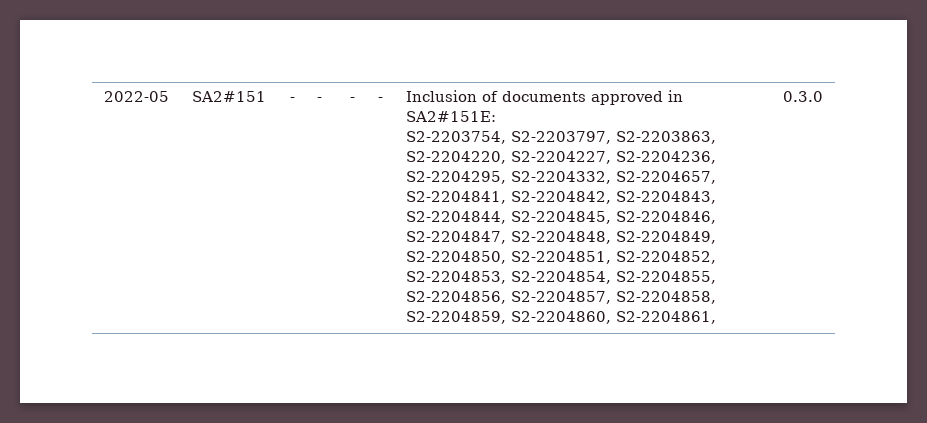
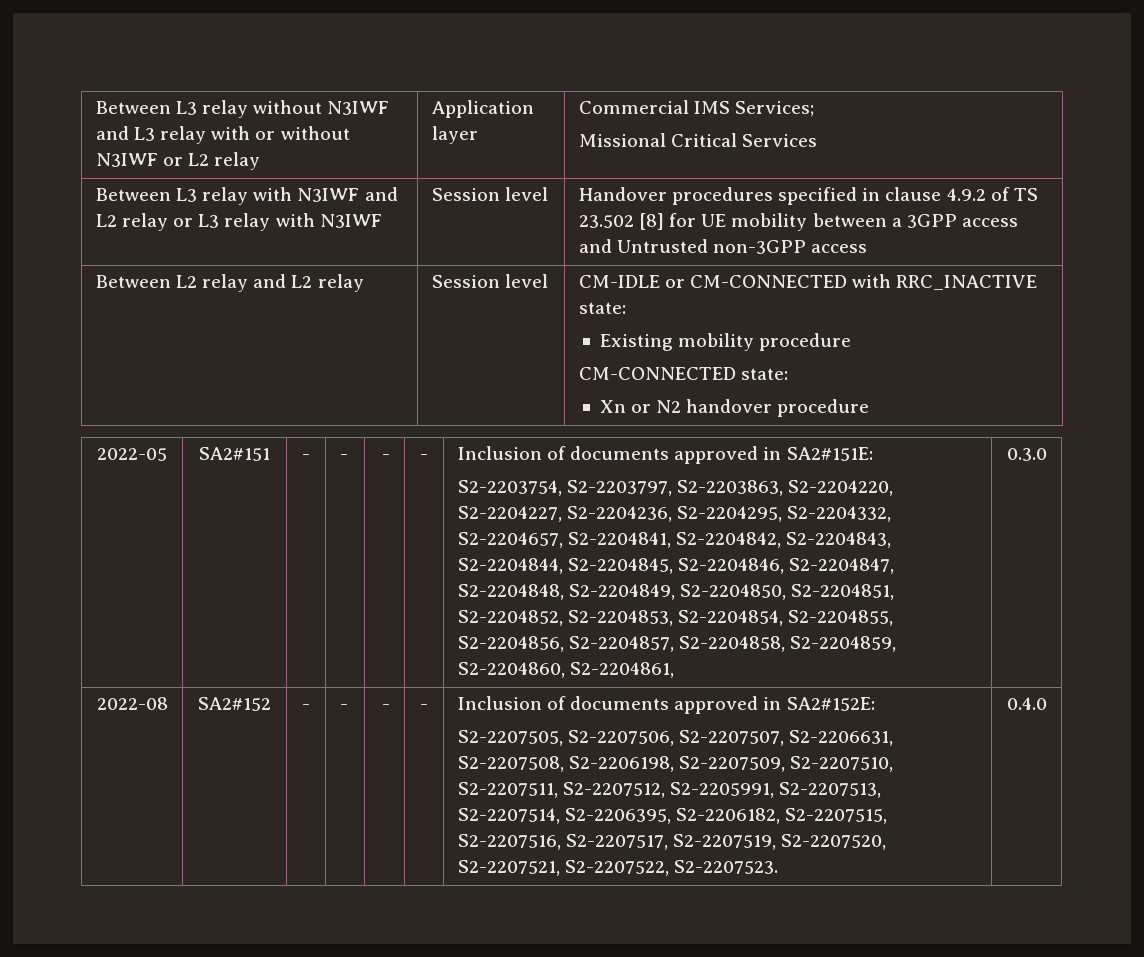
+ Between L3 relay without N3IWF and L3 relay with or without N3IWF or L2 relay | Application layer | Commercial IMS Services;
+ Missional Critical Services
+ Between L3 relay with N3IWF and L2 relay or L3 relay with N3IWF | Session level | Handover procedures specified in clause 4.9.2 of TS 23.502 [8] for UE mobility between a 3GPP access and Untrusted non-3GPP access
+ Between L2 relay and L2 relay | Session level | CM-IDLE or CM-CONNECTED with RRC_INACTIVE state:
+ Existing mobility procedure
+ CM-CONNECTED state:
+ Xn or N2 handover procedure
+ 2022-08 | SA2#152 | - | - | - | - | Inclusion of documents approved in SA2#152E:
+ S2-2207505, S2-2207506, S2-2207507, S2-2206631, S2-2207508, S2-2206198, S2-2207509, S2-2207510, S2-2207511, S2-2207512, S2-2205991, S2-2207513, S2-2207514, S2-2206395, S2-2206182, S2-2207515, S2-2207516, S2-2207517, S2-2207519, S2-2207520, S2-2207521, S2-2207522, S2-2207523. | 0.4.0

